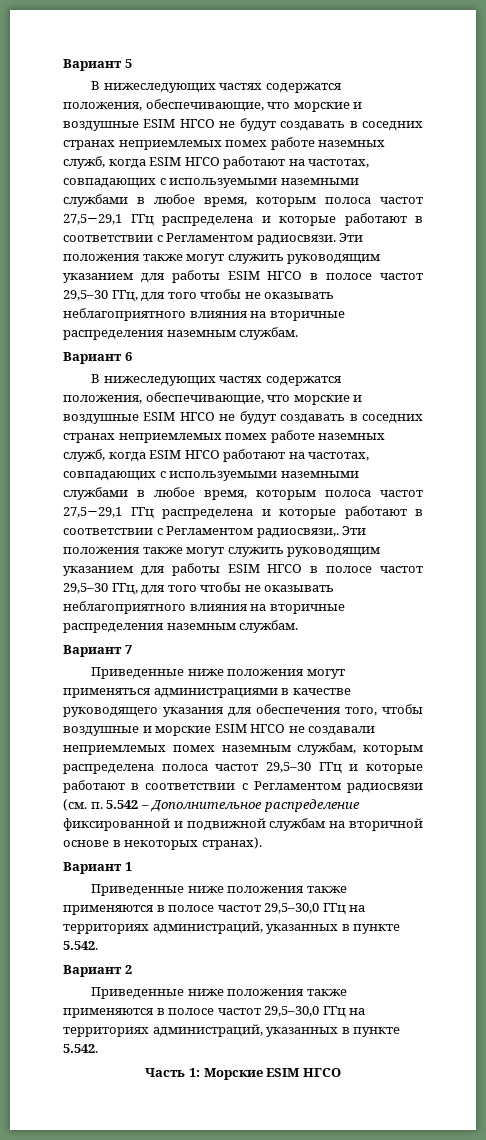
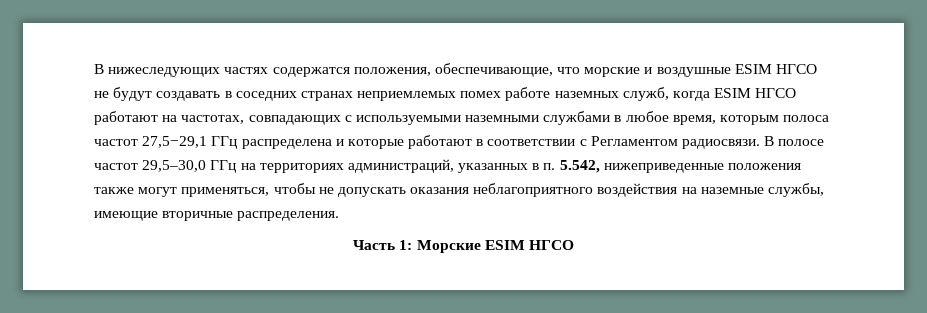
- Вариант 5
- В нижеследующих частях содержатся положения, обеспечивающие, что морские и воздушные ESIM НГСО не будут создавать в соседних странах неприемлемых помех работе наземных служб, когда ESIM НГСО работают на частотах, совпадающих с используемыми наземными службами в любое время, которым полоса частот 27,5−29,1 ГГц распределена и которые работают в соответствии с Регламентом радиосвязи. Эти положения также могут служить руководящим указанием для работы ESIM НГСО в полосе частот 29,5–30 ГГц, для того чтобы не оказывать неблагоприятного влияния на вторичные распределения наземным службам.
- Вариант 6
- В нижеследующих частях содержатся положения, обеспечивающие, что морские и воздушные ESIM НГСО не будут создавать в соседних странах неприемлемых помех работе наземных служб, когда ESIM НГСО работают на частотах, совпадающих с используемыми наземными службами в любое время, которым полоса частот 27,5−29,1 ГГц распределена и которые работают в соответствии с Регламентом радиосвязи,. Эти положения также могут служить руководящим указанием для работы ESIM НГСО в полосе частот 29,5–30 ГГц, для того чтобы не оказывать неблагоприятного влияния на вторичные распределения наземным службам.
- Вариант 7
- Приведенные ниже положения могут применяться администрациями в качестве руководящего указания для обеспечения того, чтобы воздушные и морские ESIM НГСО не создавали неприемлемых помех наземным службам, которым распределена полоса частот 29,5–30 ГГц и которые работают в соответствии с Регламентом радиосвязи (см. п. 5.542 – Дополнительное распределение фиксированной и подвижной службам на вторичной основе в некоторых странах).
- Вариант 1
- Приведенные ниже положения также применяются в полосе частот 29,5–30,0 ГГц на территориях администраций, указанных в пункте 5.542.
- Вариант 2
- Приведенные ниже положения также применяются в полосе частот 29,5–30,0 ГГц на территориях администраций, указанных в пункте 5.542.
+ В нижеследующих частях содержатся положения, обеспечивающие, что морские и воздушные ESIM НГСО не будут создавать в соседних странах неприемлемых помех работе наземных служб, когда ESIM НГСО работают на частотах, совпадающих с используемыми наземными службами в любое время, которым полоса частот 27,5−29,1 ГГц распределена и которые работают в соответствии с Регламентом радиосвязи. В полосе частот 29,5–30,0 ГГц на территориях администраций, указанных в п. 5.542, нижеприведенные положения также могут применяться, чтобы не допускать оказания неблагоприятного воздействия на наземные службы, имеющие вторичные распределения.

